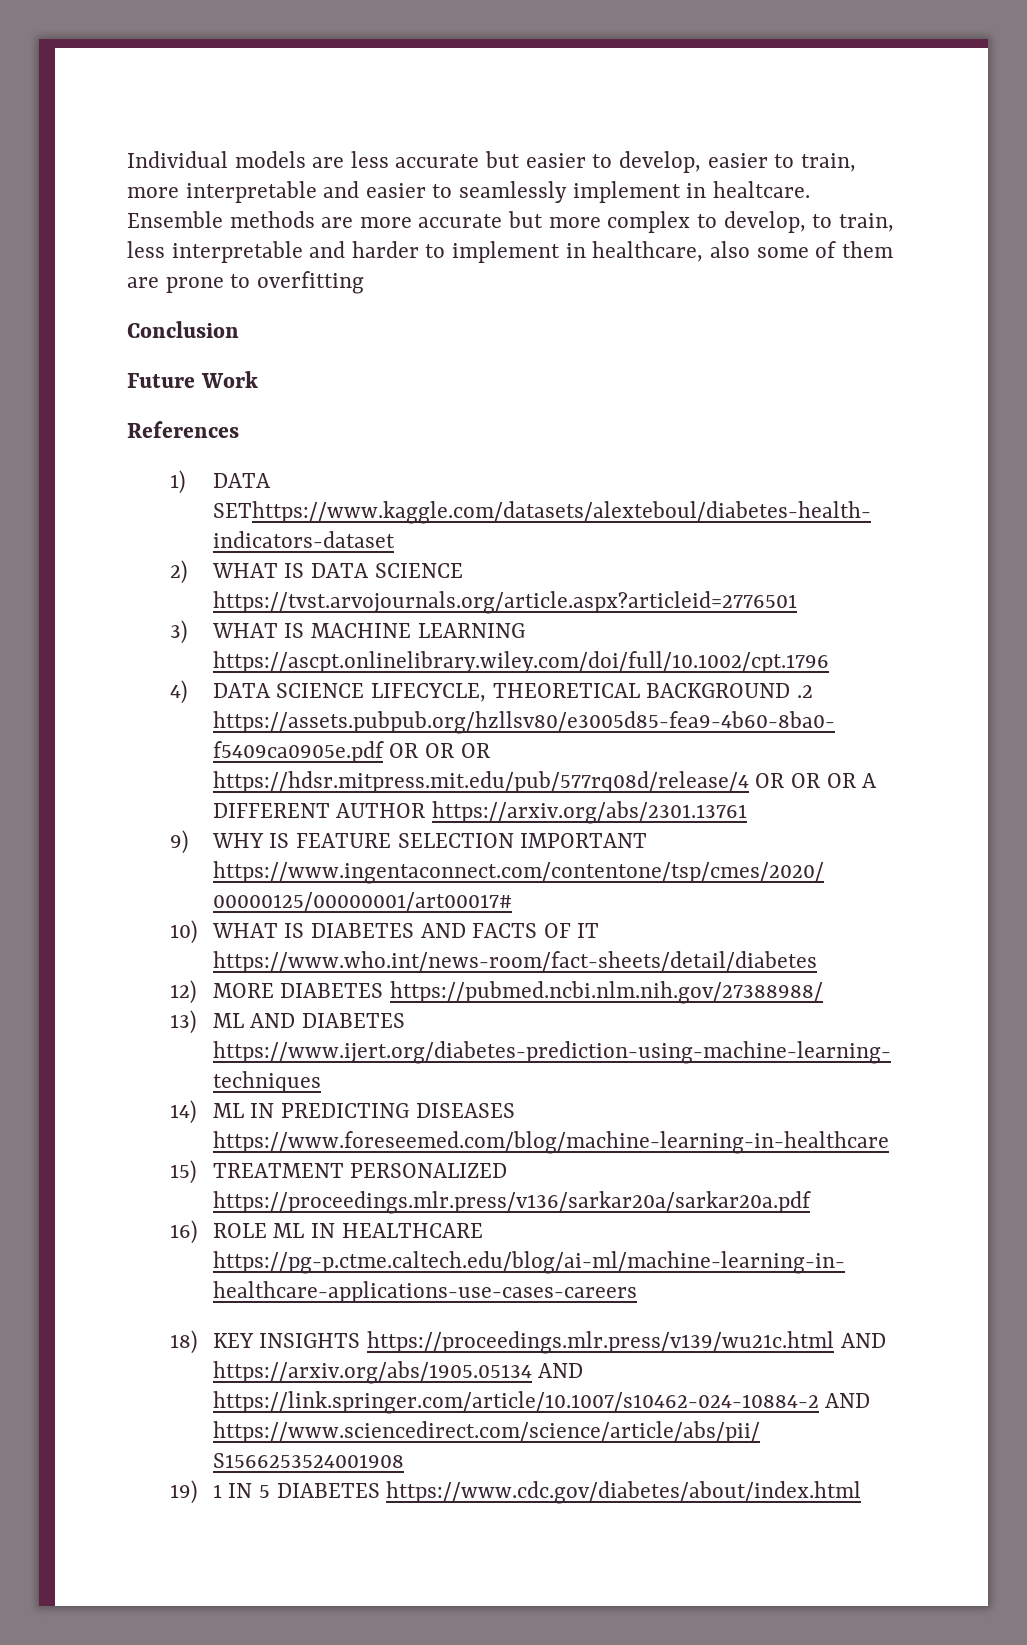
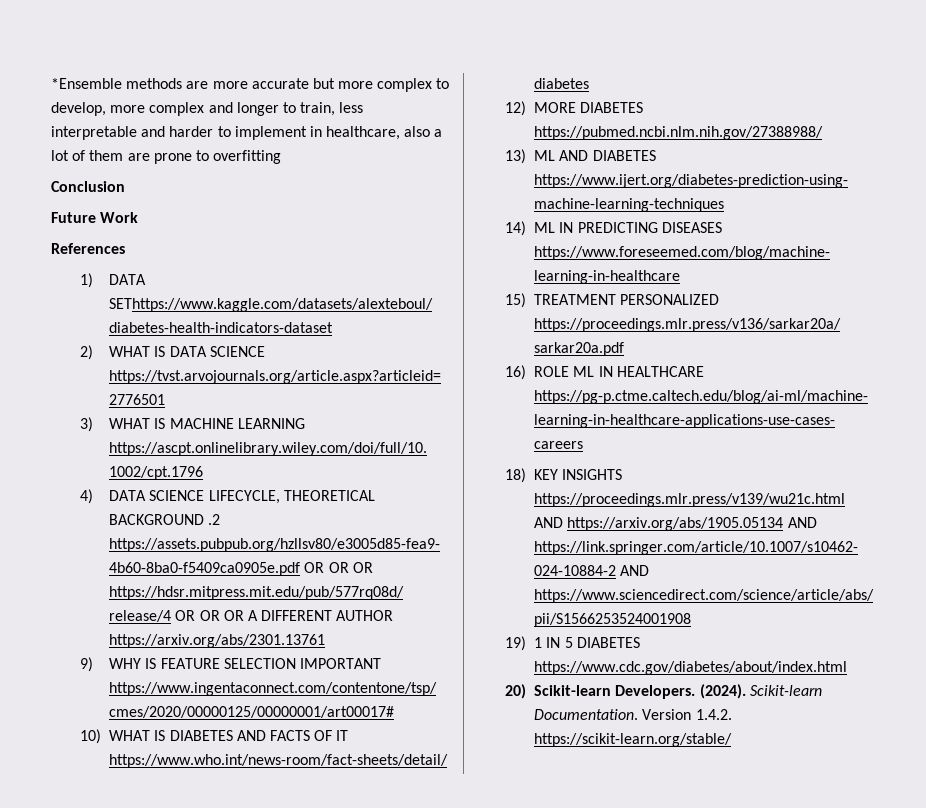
- Individual models are less accurate but easier to develop, easier to train, more interpretable and easier to seamlessly implement in healtcare. Ensemble methods are more accurate but more complex to develop, to train, less interpretable and harder to implement in healthcare, also some of them are prone to overfitting
+ *Ensemble methods are more accurate but more complex to develop, more complex and longer to train, less interpretable and harder to implement in healthcare, also a lot of them are prone to overfitting
+ 20) Scikit-learn Developers. (2024). Scikit-learn Documentation. Version 1.4.2. https://scikit-learn.org/stable/

